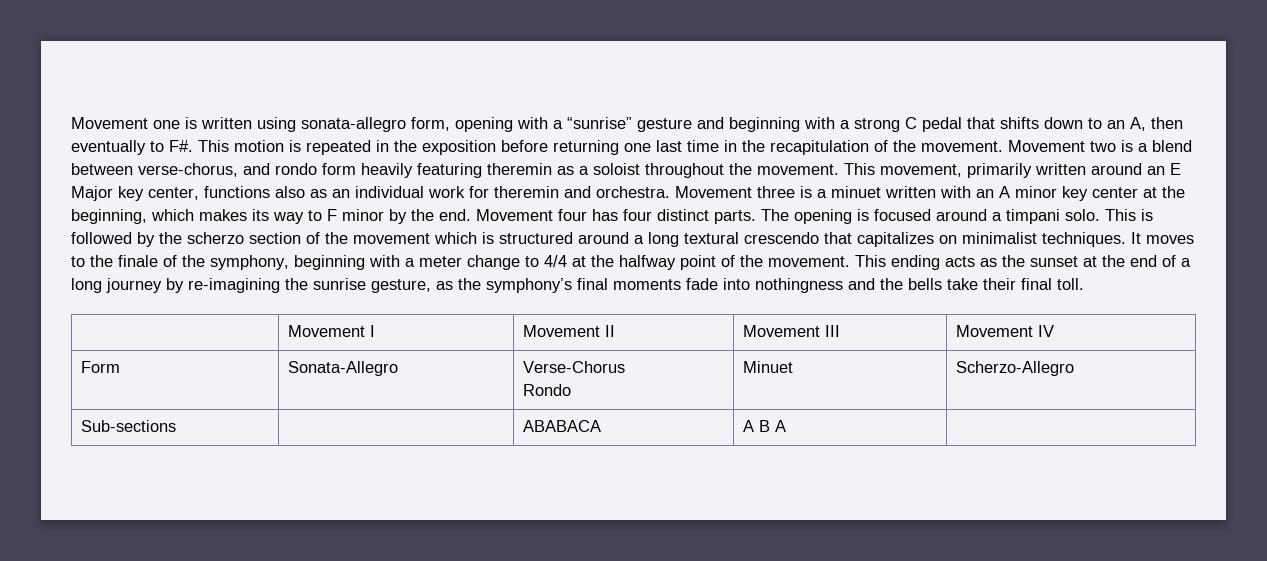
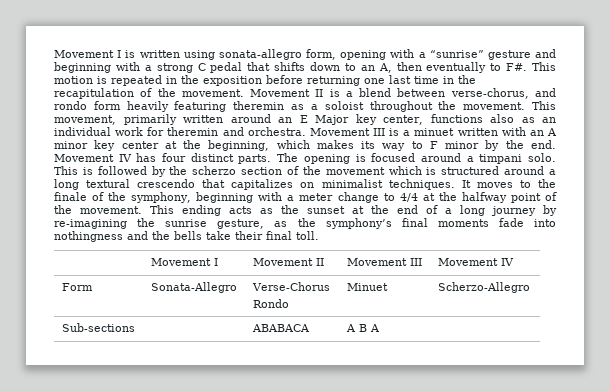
- Movement one is written using sonata-allegro form, opening with a “sunrise” gesture and beginning with a strong C pedal that shifts down to an A, then eventually to F#. This motion is repeated in the exposition before returning one last time in the recapitulation of the movement.
+ Movement I is written using sonata-allegro form, opening with a “sunrise” gesture and beginning with a strong C pedal that shifts down to an A, then eventually to F#. This motion is repeated in the exposition before returning one last time in the recapitulation of the movement.
- Movement two is a blend between verse-chorus, and rondo form heavily featuring theremin as a soloist throughout the movement.
+ Movement II is a blend between verse-chorus, and rondo form heavily featuring theremin as a soloist throughout the movement.
- Movement three is a minuet written with an A minor key center at the beginning, which makes its way to F minor by the end.
+ Movement III is a minuet written with an A minor key center at the beginning, which makes its way to F minor by the end.
- Movement four has four distinct parts.
+ Movement IV has four distinct parts.

